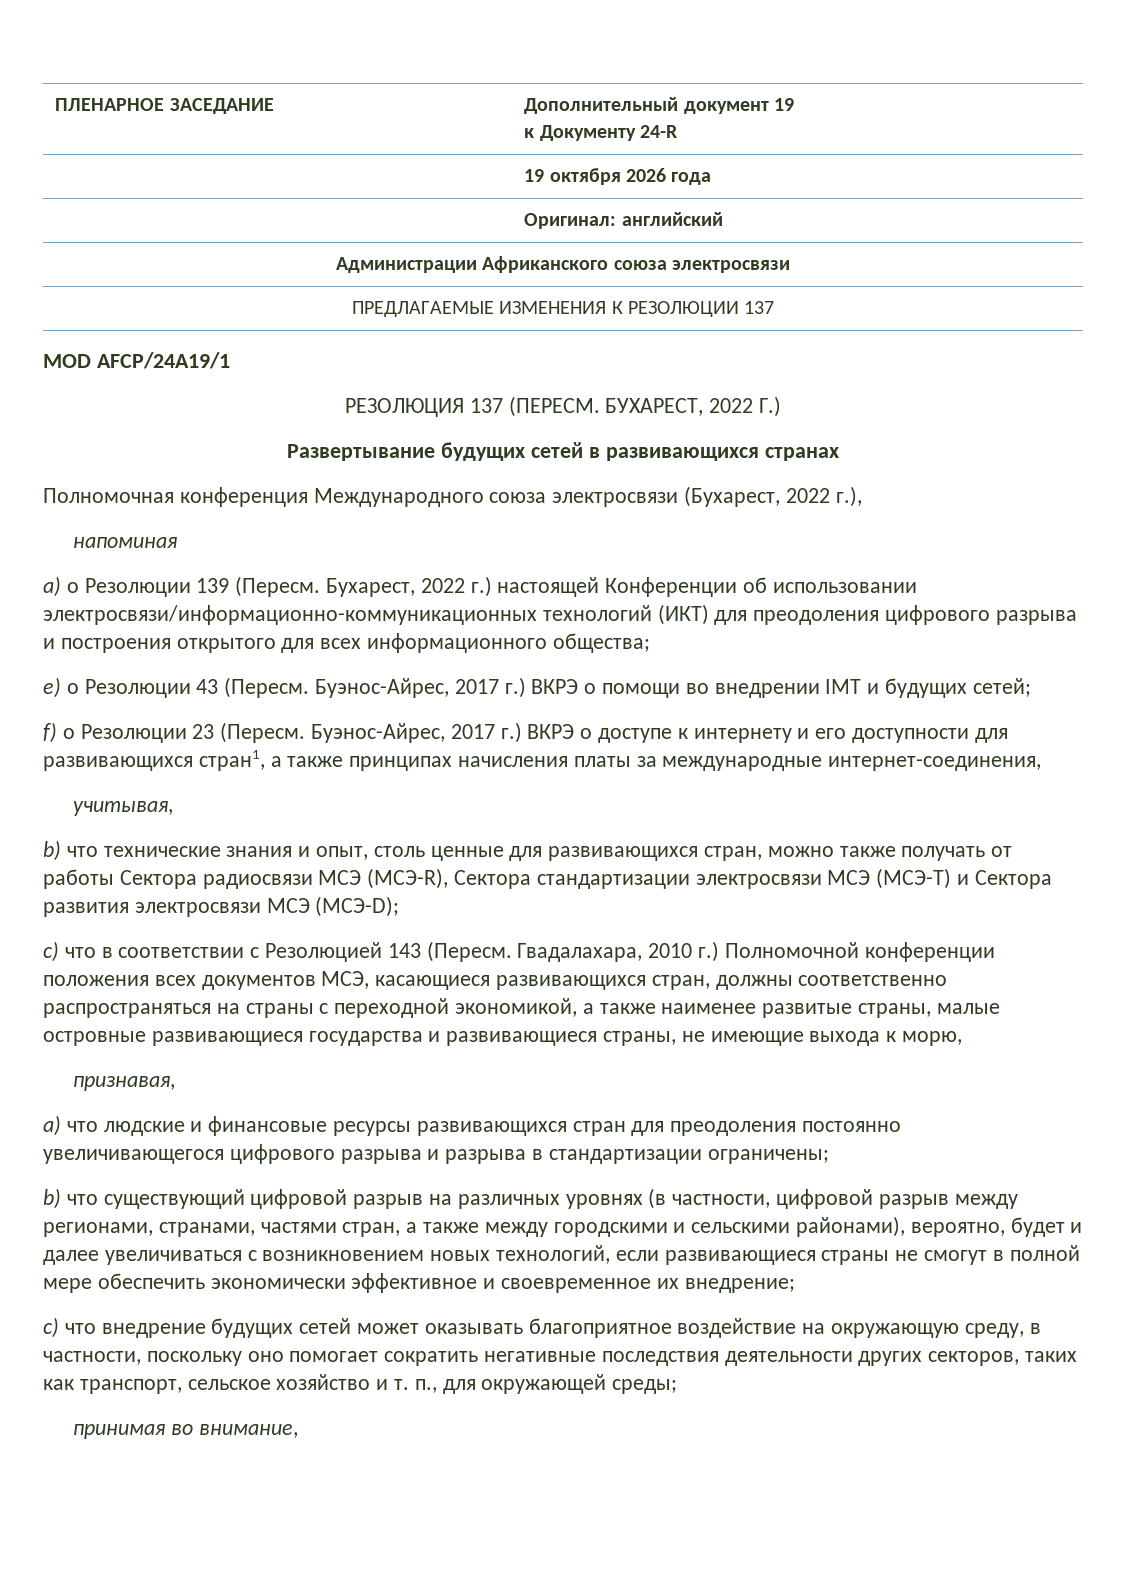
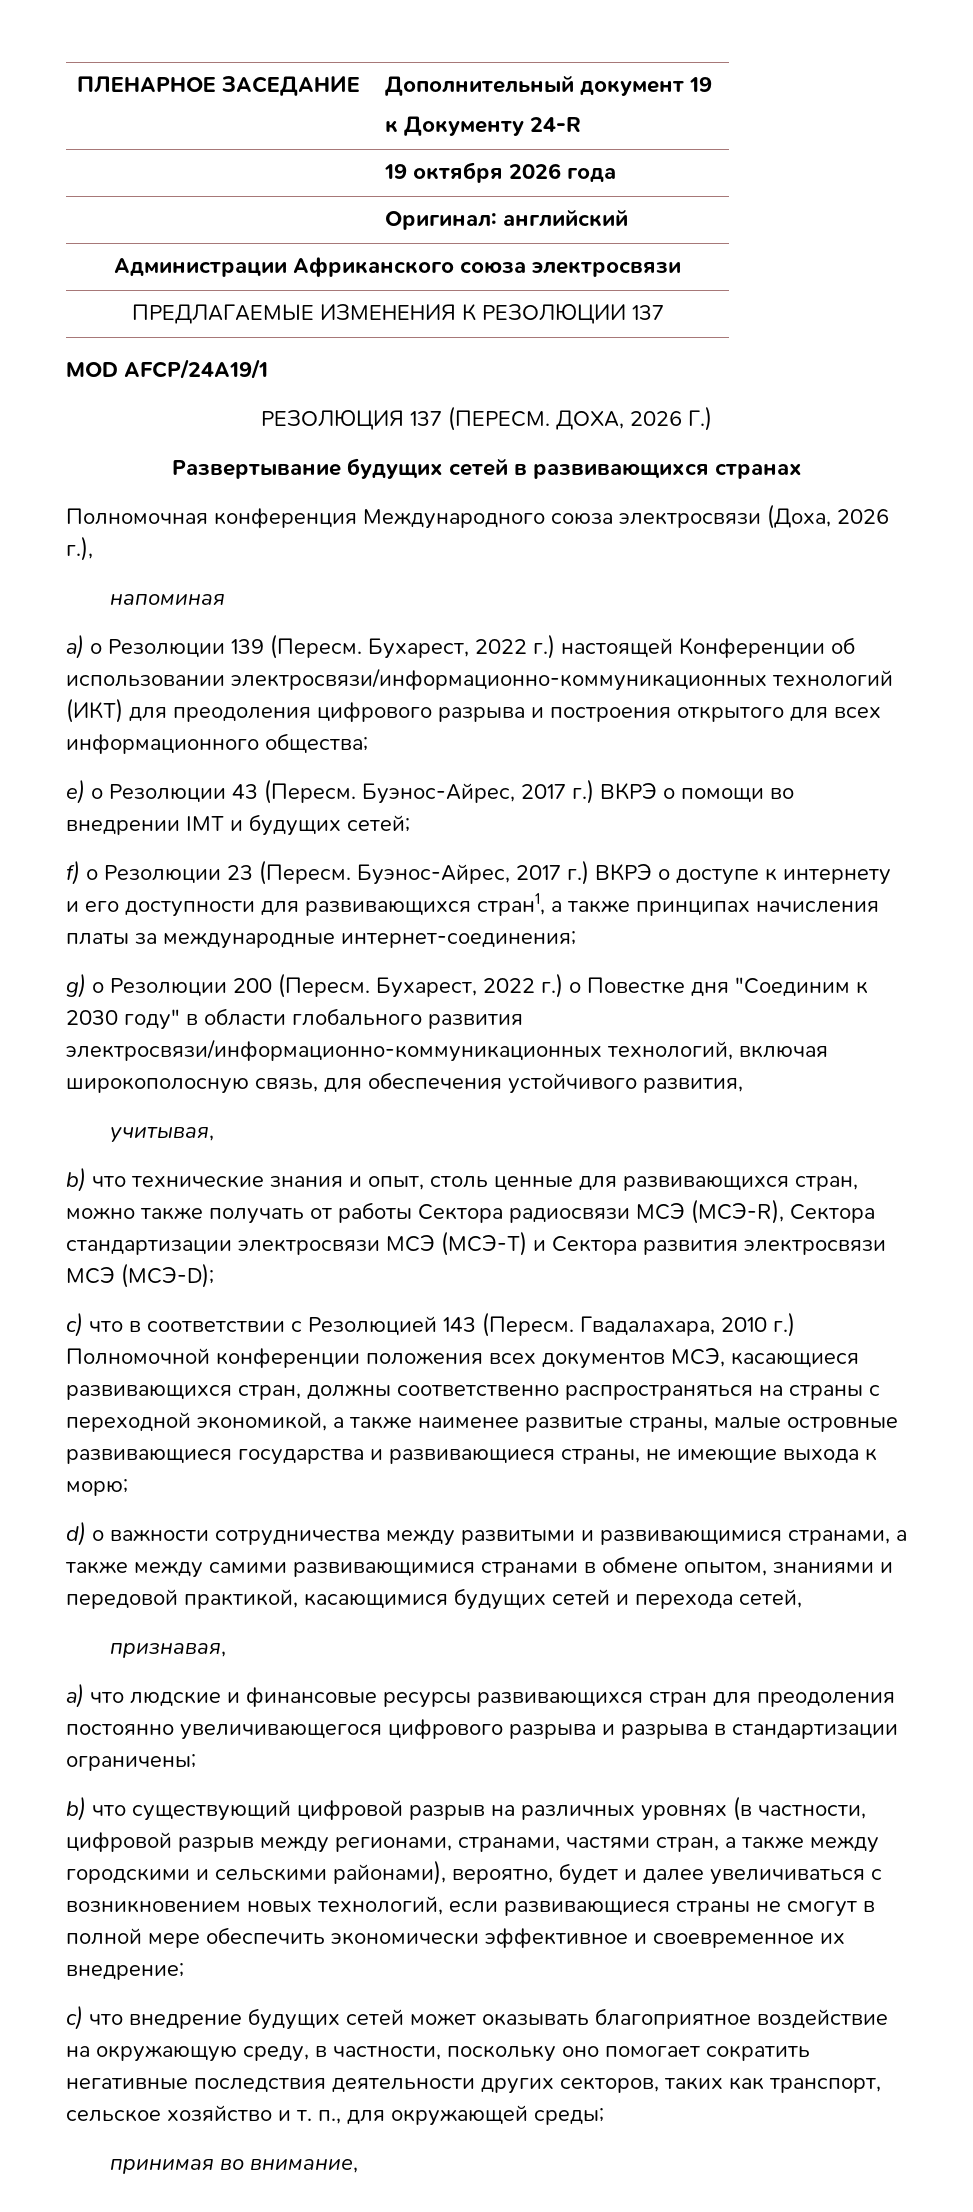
- БУХАРЕСТ, 2022 Г.)
+ ДОХА, 2026 Г.)
- Полномочная конференция Международного союза электросвязи (Бухарест, 2022 г.),
+ Полномочная конференция Международного союза электросвязи (Доха, 2026 г.),
- Буэнос-Айрес, 2017 г.) ВКРЭ о доступе к интернету и его доступности для развивающихся стран1, а также принципах начисления платы за международные интернет-соединения,
+ Буэнос-Айрес, 2017 г.) ВКРЭ о доступе к интернету и его доступности для развивающихся стран1, а также принципах начисления платы за международные интернет-соединения;
+ g) о Резолюции 200 (Пересм. Бухарест, 2022 г.) о Повестке дня "Соединим к 2030 году" в области глобального развития электросвязи/информационно-коммуникационных технологий, включая широкополосную связь, для обеспечения устойчивого развития,
- Гвадалахара, 2010 г.) Полномочной конференции положения всех документов МСЭ, касающиеся развивающихся стран, должны соответственно распространяться на страны с переходной экономикой, а также наименее развитые страны, малые островные развивающиеся государства и развивающиеся страны, не имеющие выхода к морю,
+ Гвадалахара, 2010 г.) Полномочной конференции положения всех документов МСЭ, касающиеся развивающихся стран, должны соответственно распространяться на страны с переходной экономикой, а также наименее развитые страны, малые островные развивающиеся государства и развивающиеся страны, не имеющие выхода к морю;
+ d) о важности сотрудничества между развитыми и развивающимися странами, а также между самими развивающимися странами в обмене опытом, знаниями и передовой практикой, касающимися будущих сетей и перехода сетей,

